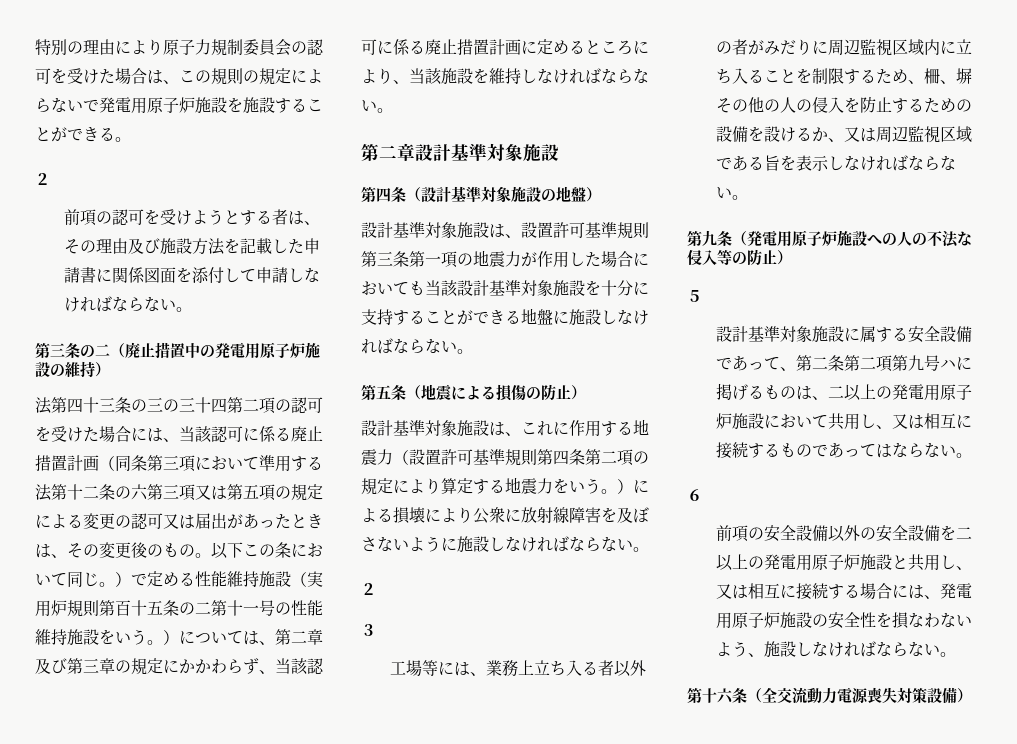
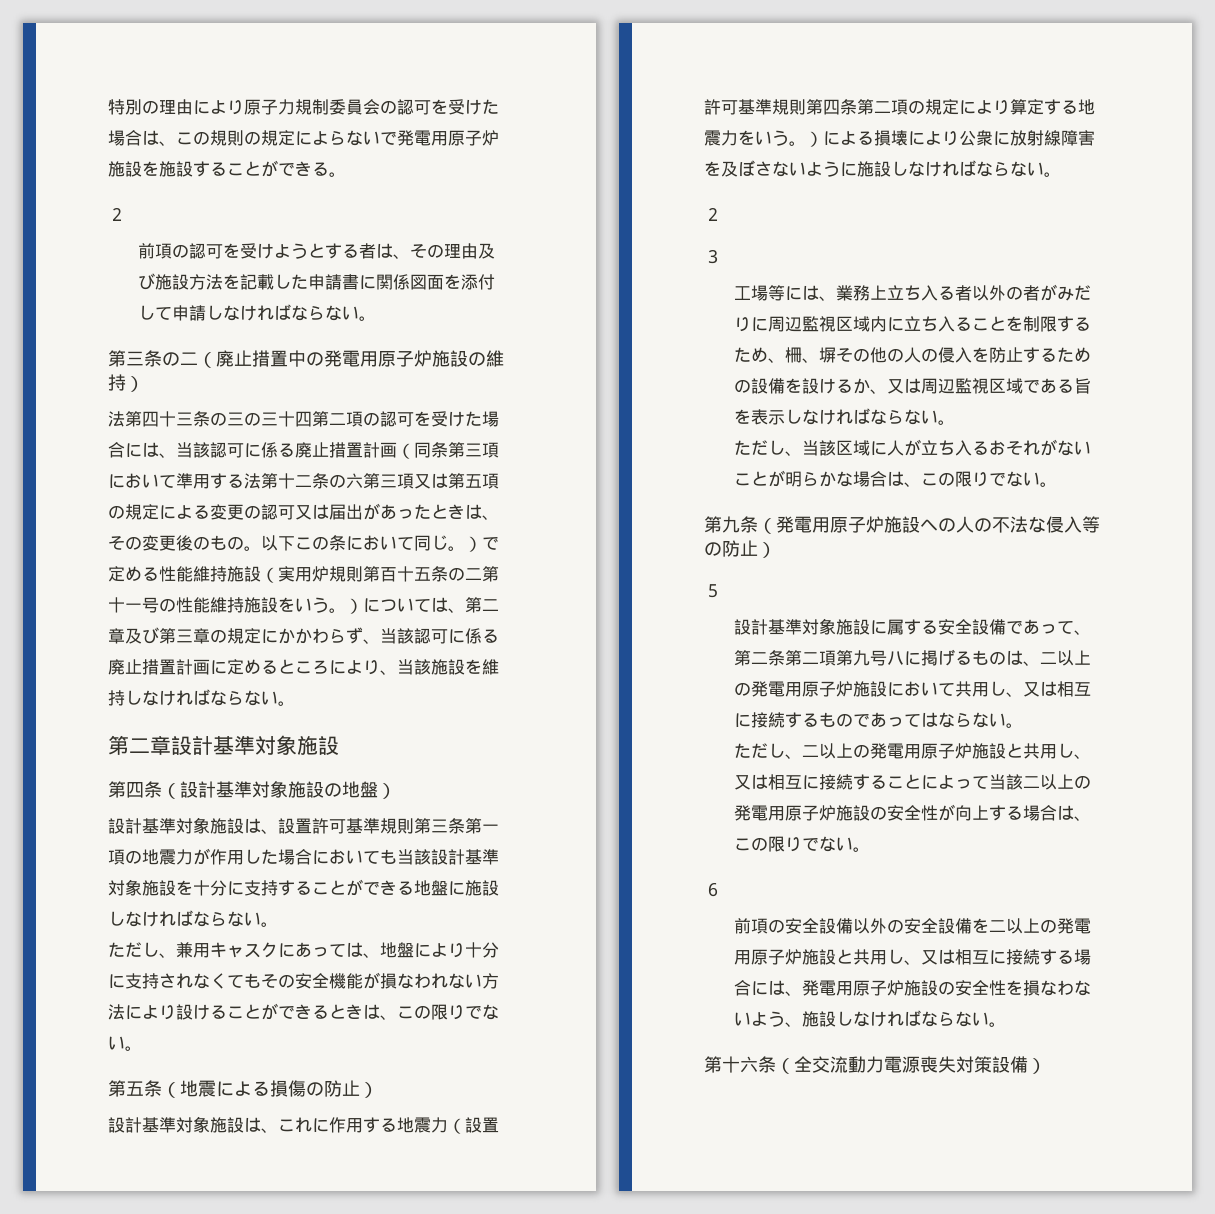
+ ただし、兼用キャスクにあっては、地盤により十分に支持されなくてもその安全機能が損なわれない方法により設けることができるときは、この限りでない。
+ ただし、当該区域に人が立ち入るおそれがないことが明らかな場合は、この限りでない。
+ ただし、二以上の発電用原子炉施設と共用し、又は相互に接続することによって当該二以上の発電用原子炉施設の安全性が向上する場合は、この限りでない。

